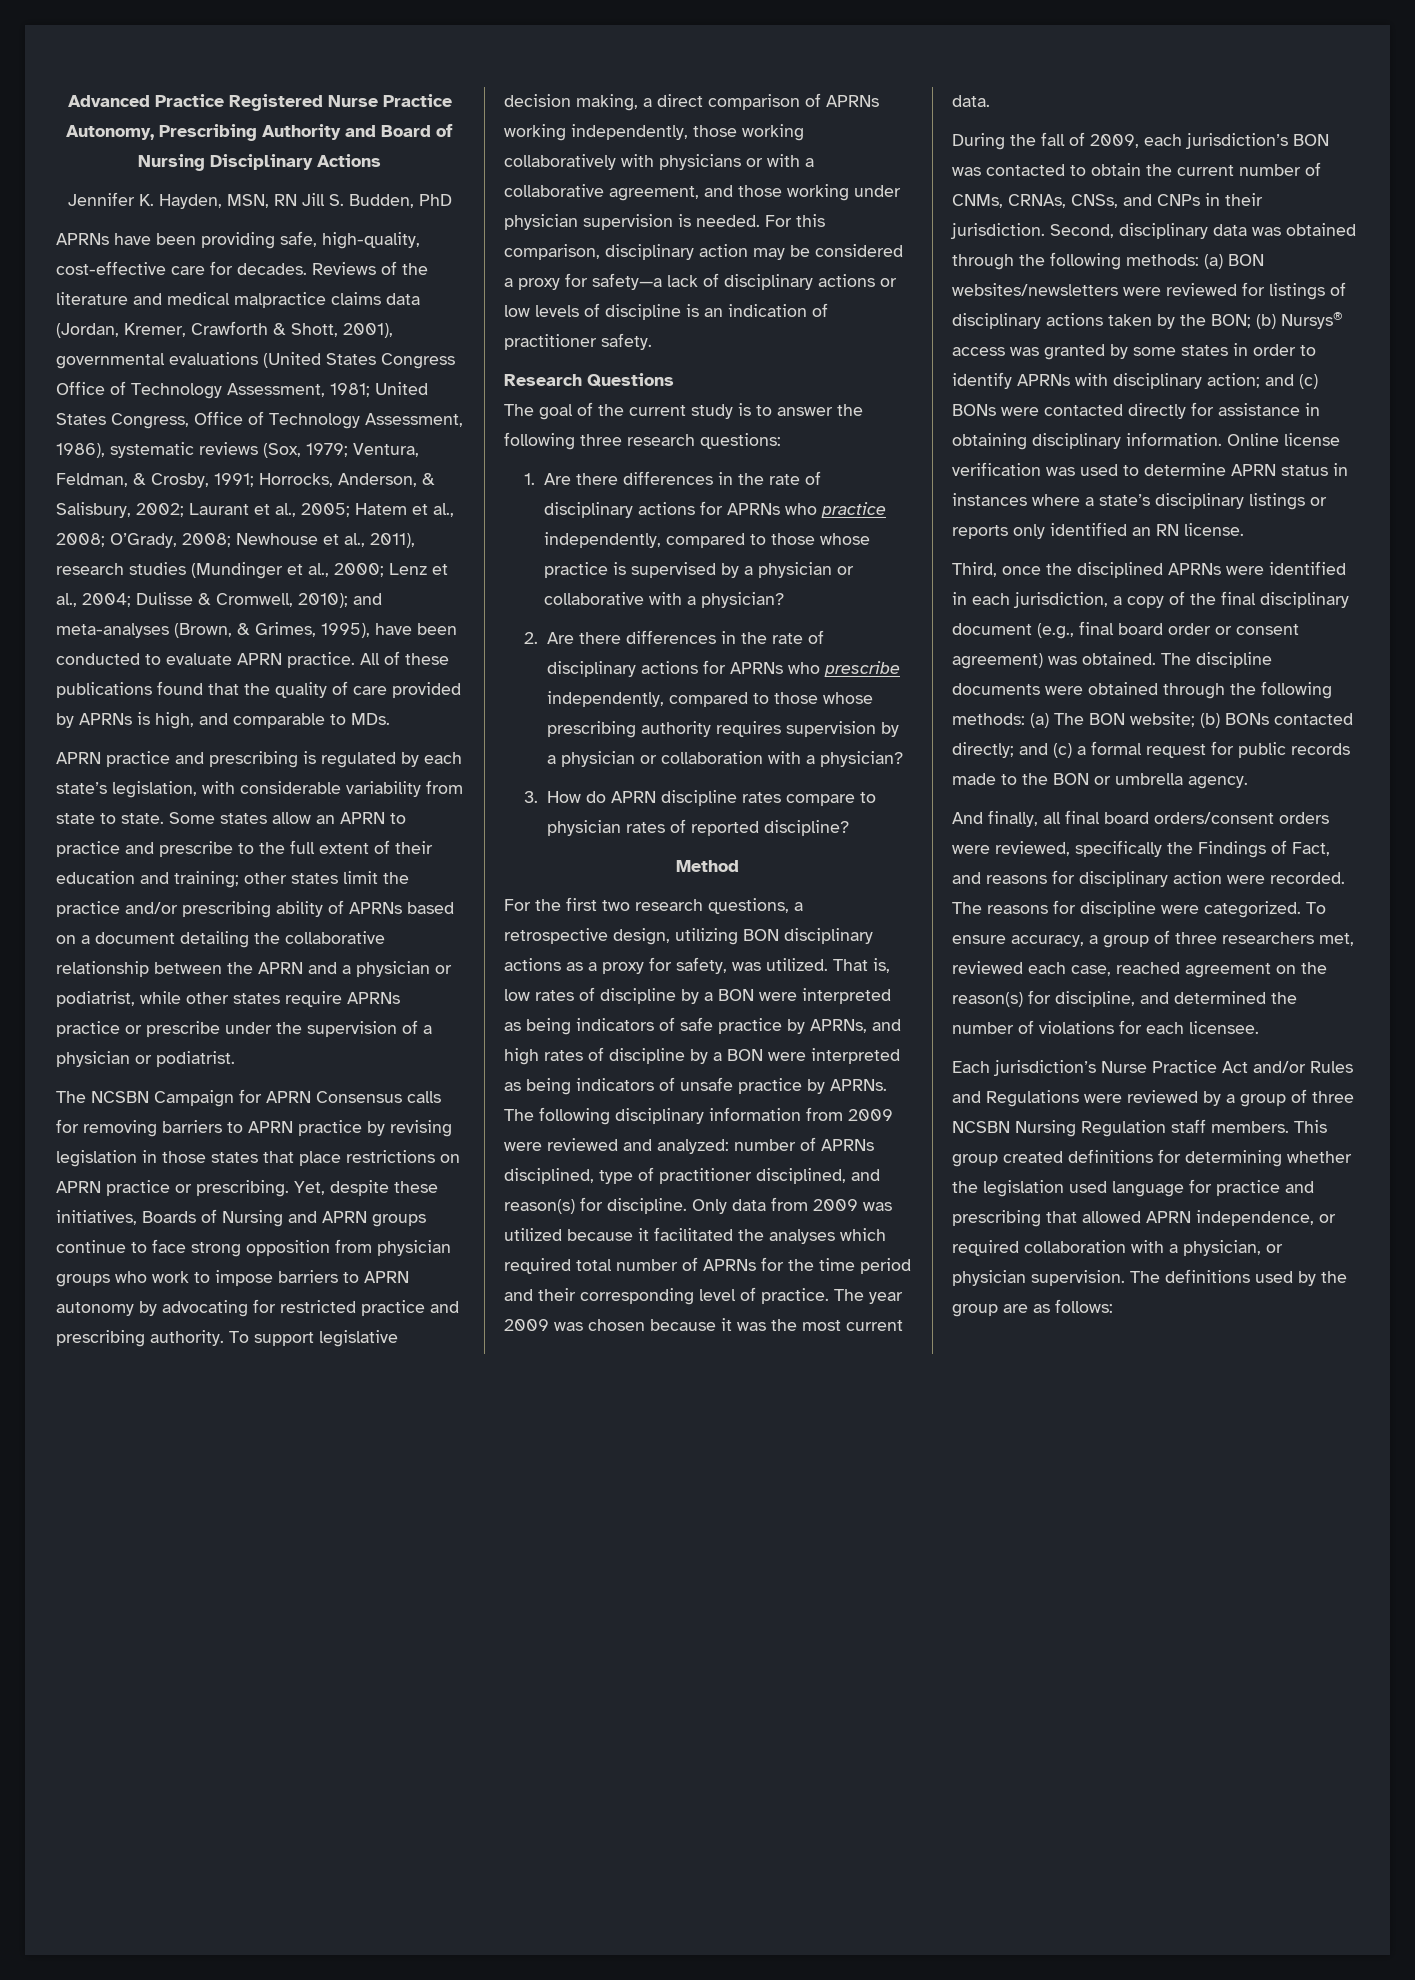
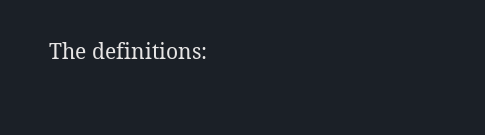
- Advanced Practice Registered Nurse Practice Autonomy, Prescribing Authority and Board of Nursing Disciplinary Actions
- Jennifer K. Hayden, MSN, RN Jill S. Budden, PhD
- APRNs have been providing safe, high-quality, cost-effective care for decades. Reviews of the literature and medical malpractice claims data (Jordan, Kremer, Crawforth & Shott, 2001), governmental evaluations (United States Congress Office of Technology Assessment, 1981; United States Congress, Office of Technology Assessment, 1986), systematic reviews (Sox, 1979; Ventura, Feldman, & Crosby, 1991; Horrocks, Anderson, & Salisbury, 2002; Laurant et al., 2005; Hatem et al., 2008; O’Grady, 2008; Newhouse et al., 2011), research studies (Mundinger et al., 2000; Lenz et al., 2004; Dulisse & Cromwell, 2010); and meta-analyses (Brown, & Grimes, 1995), have been conducted to evaluate APRN practice. All of these publications found that the quality of care provided by APRNs is high, and comparable to MDs.
- APRN practice and prescribing is regulated by each state’s legislation, with considerable variability from state to state. Some states allow an APRN to practice and prescribe to the full extent of their education and training; other states limit the practice and/or prescribing ability of APRNs based on a document detailing the collaborative relationship between the APRN and a physician or podiatrist, while other states require APRNs practice or prescribe under the supervision of a physician or podiatrist.
- The NCSBN Campaign for APRN Consensus calls for removing barriers to APRN practice by revising legislation in those states that place restrictions on APRN practice or prescribing. Yet, despite these initiatives, Boards of Nursing and APRN groups continue to face strong opposition from physician groups who work to impose barriers to APRN autonomy by advocating for restricted practice and prescribing authority. To support legislative decision making, a direct comparison of APRNs working independently, those working collaboratively with physicians or with a collaborative agreement, and those working under physician supervision is needed. For this comparison, disciplinary action may be considered a proxy for safety—a lack of disciplinary actions or low levels of discipline is an indication of practitioner safety.
- Research Questions
- The goal of the current study is to answer the following three research questions:
- 1. Are there differences in the rate of disciplinary actions for APRNs who practice independently, compared to those whose practice is supervised by a physician or collaborative with a physician?
- 2. Are there differences in the rate of disciplinary actions for APRNs who prescribe independently, compared to those whose prescribing authority requires supervision by a physician or collaboration with a physician?
- 3. How do APRN discipline rates compare to physician rates of reported discipline?
- Method
- For the first two research questions, a retrospective design, utilizing BON disciplinary actions as a proxy for safety, was utilized. That is, low rates of discipline by a BON were interpreted as being indicators of safe practice by APRNs, and high rates of discipline by a BON were interpreted as being indicators of unsafe practice by APRNs. The following disciplinary information from 2009 were reviewed and analyzed: number of APRNs disciplined, type of practitioner disciplined, and reason(s) for discipline. Only data from 2009 was utilized because it facilitated the analyses which required total number of APRNs for the time period and their corresponding level of practice. The year 2009 was chosen because it was the most current data.
- During the fall of 2009, each jurisdiction’s BON was contacted to obtain the current number of CNMs, CRNAs, CNSs, and CNPs in their jurisdiction. Second, disciplinary data was obtained through the following methods: (a) BON websites/newsletters were reviewed for listings of disciplinary actions taken by the BON; (b) Nursys® access was granted by some states in order to identify APRNs with disciplinary action; and (c) BONs were contacted directly for assistance in obtaining disciplinary information. Online license verification was used to determine APRN status in instances where a state’s disciplinary listings or reports only identified an RN license.
- Third, once the disciplined APRNs were identified in each jurisdiction, a copy of the final disciplinary document (e.g., final board order or consent agreement) was obtained. The discipline documents were obtained through the following methods: (a) The BON website; (b) BONs contacted directly; and (c) a formal request for public records made to the BON or umbrella agency.
- And finally, all final board orders/consent orders were reviewed, specifically the Findings of Fact, and reasons for disciplinary action were recorded. The reasons for discipline were categorized. To ensure accuracy, a group of three researchers met, reviewed each case, reached agreement on the reason(s) for discipline, and determined the number of violations for each licensee.
- Each jurisdiction’s Nurse Practice Act and/or Rules and Regulations were reviewed by a group of three NCSBN Nursing Regulation staff members. This group created definitions for determining whether the legislation used language for practice and prescribing that allowed APRN independence, or required collaboration with a physician, or physician supervision. The definitions used by the group are as follows:
+ The definitions:

